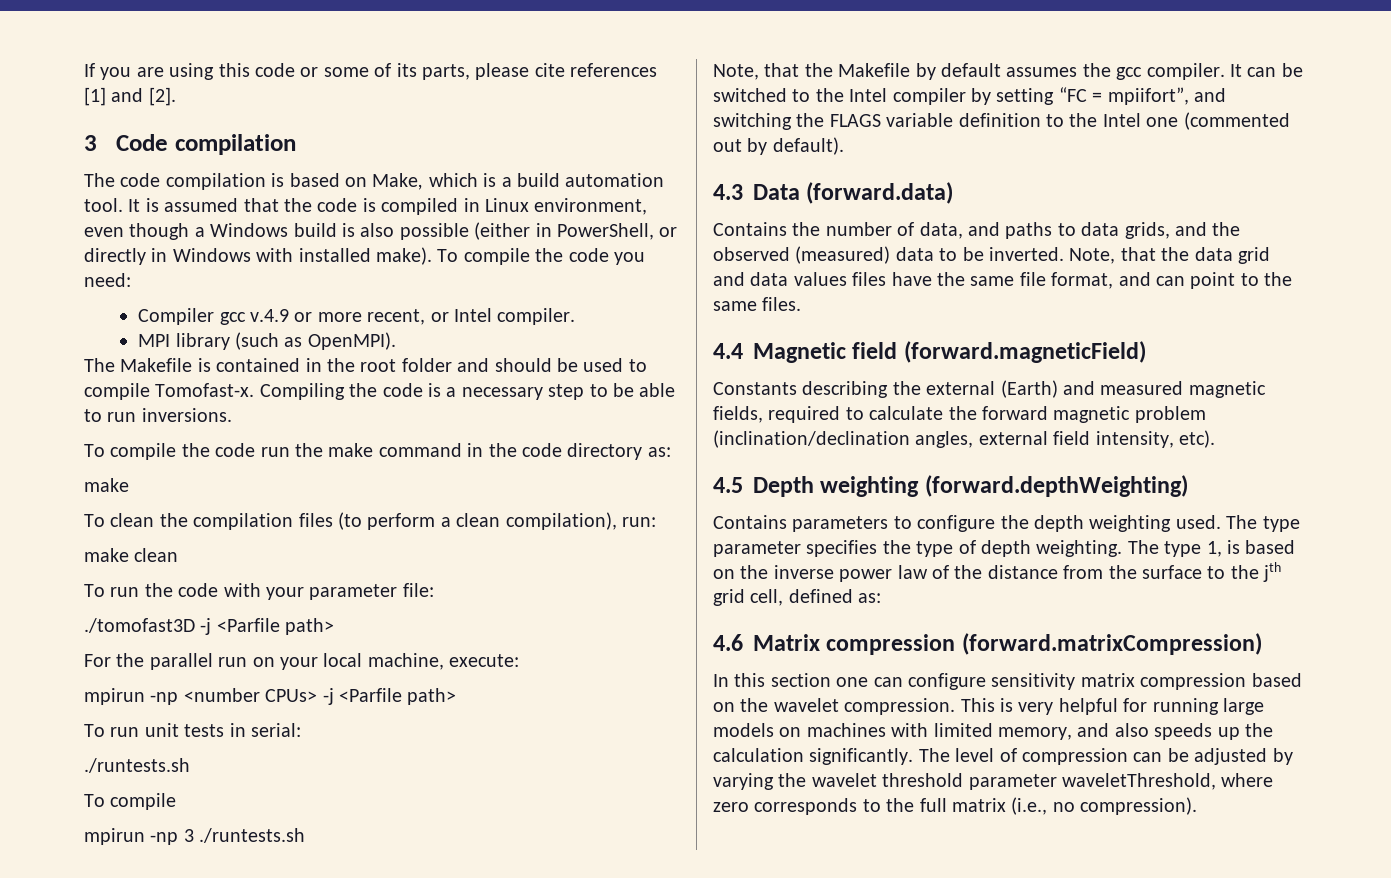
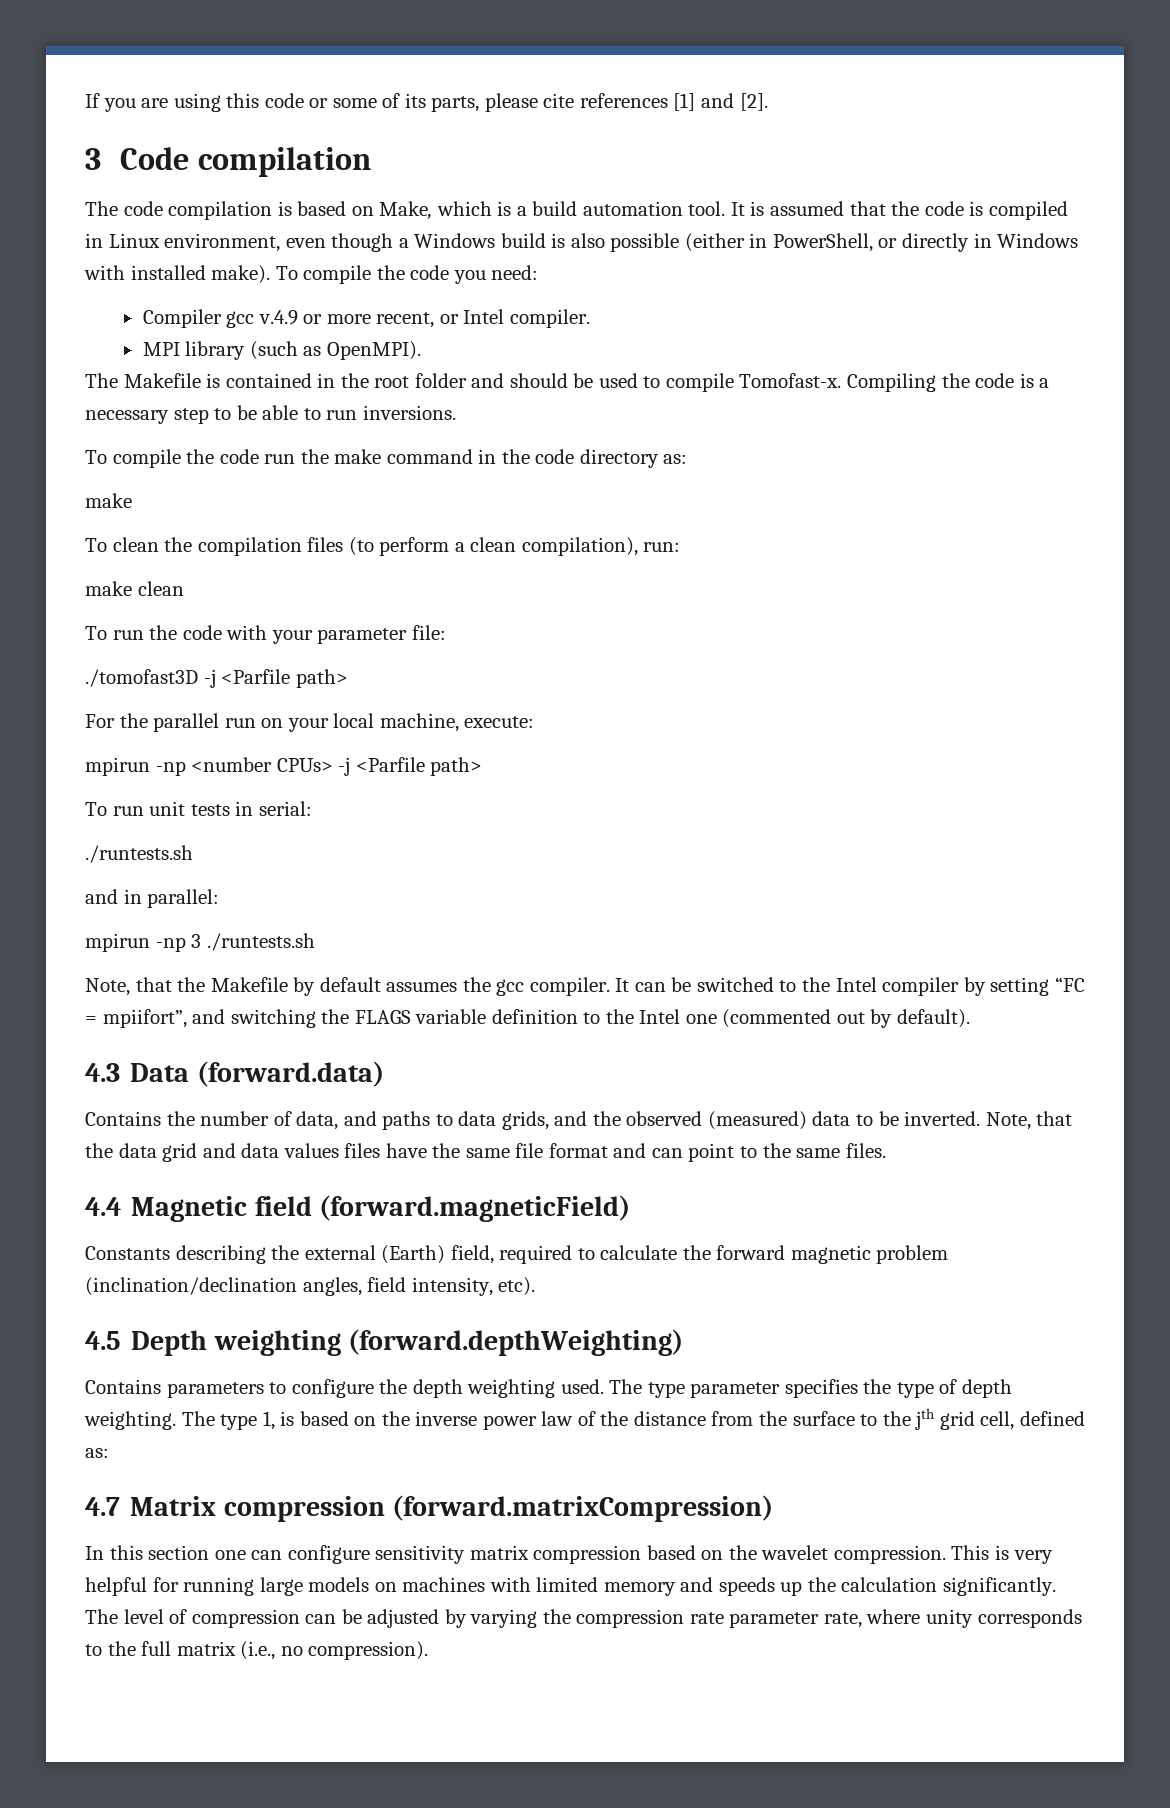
  To run unit tests in serial:
  ./runtests.sh
- To compile
+ and in parallel:
- Note, that the data grid and data values files have the same file format, and can point to the same files.
+ Note, that the data grid and data values files have the same file format and can point to the same files.
- Constants describing the external (Earth) and measured magnetic fields, required to calculate the forward magnetic problem (inclination/declination angles, external field intensity, etc).
+ Constants describing the external (Earth) field, required to calculate the forward magnetic problem (inclination/declination angles, field intensity, etc).
- 4.6 Matrix compression (forward.matrixCompression)
+ 4.7 Matrix compression (forward.matrixCompression)
- This is very helpful for running large models on machines with limited memory, and also speeds up the calculation significantly.
+ This is very helpful for running large models on machines with limited memory and speeds up the calculation significantly.
- The level of compression can be adjusted by varying the wavelet threshold parameter waveletThreshold, where zero corresponds to the full matrix (i.e., no compression).
+ The level of compression can be adjusted by varying the compression rate parameter rate, where unity corresponds to the full matrix (i.e., no compression).

